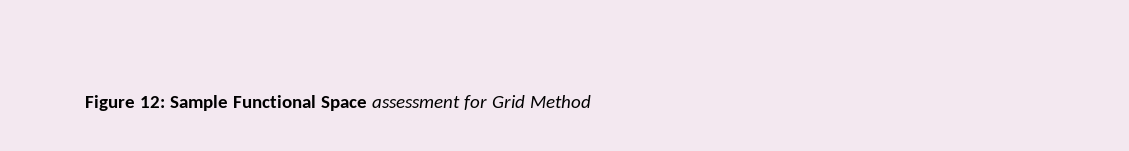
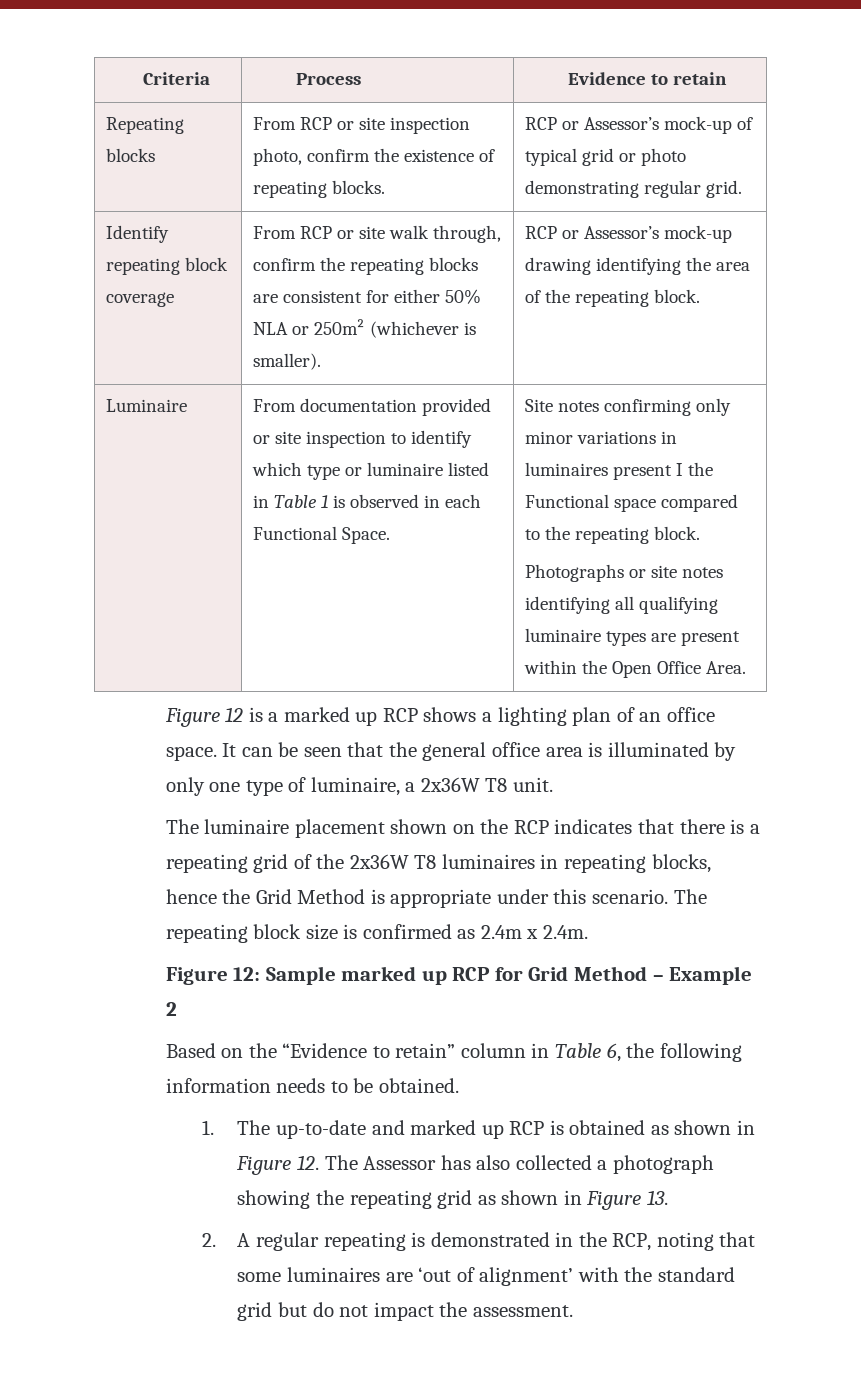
- Figure 12: Sample Functional Space assessment for Grid Method
+ Criteria | Process | Evidence to retain
+ Repeating blocks | From RCP or site inspection photo, confirm the existence of repeating blocks. | RCP or Assessor’s mock-up of typical grid or photo demonstrating regular grid.
+ Identify repeating block coverage | From RCP or site walk through, confirm the repeating blocks are consistent for either 50% NLA or 250m² (whichever is smaller). | RCP or Assessor’s mock-up drawing identifying the area of the repeating block.
+ Luminaire | From documentation provided or site inspection to identify which type or luminaire listed in Table 1 is observed in each Functional Space. | Site notes confirming only minor variations in luminaires present I the Functional space compared to the repeating block.
+ Photographs or site notes identifying all qualifying luminaire types are present within the Open Office Area.
+ Figure 12 is a marked up RCP shows a lighting plan of an office space. It can be seen that the general office area is illuminated by only one type of luminaire, a 2x36W T8 unit.
+ The luminaire placement shown on the RCP indicates that there is a repeating grid of the 2x36W T8 luminaires in repeating blocks, hence the Grid Method is appropriate under this scenario. The repeating block size is confirmed as 2.4m x 2.4m.
+ Figure 12: Sample marked up RCP for Grid Method – Example 2
+ Based on the “Evidence to retain” column in Table 6, the following information needs to be obtained.
+ 1. The up-to-date and marked up RCP is obtained as shown in Figure 12. The Assessor has also collected a photograph showing the repeating grid as shown in Figure 13.
+ 2. A regular repeating is demonstrated in the RCP, noting that some luminaires are ‘out of alignment’ with the standard grid but do not impact the assessment.

